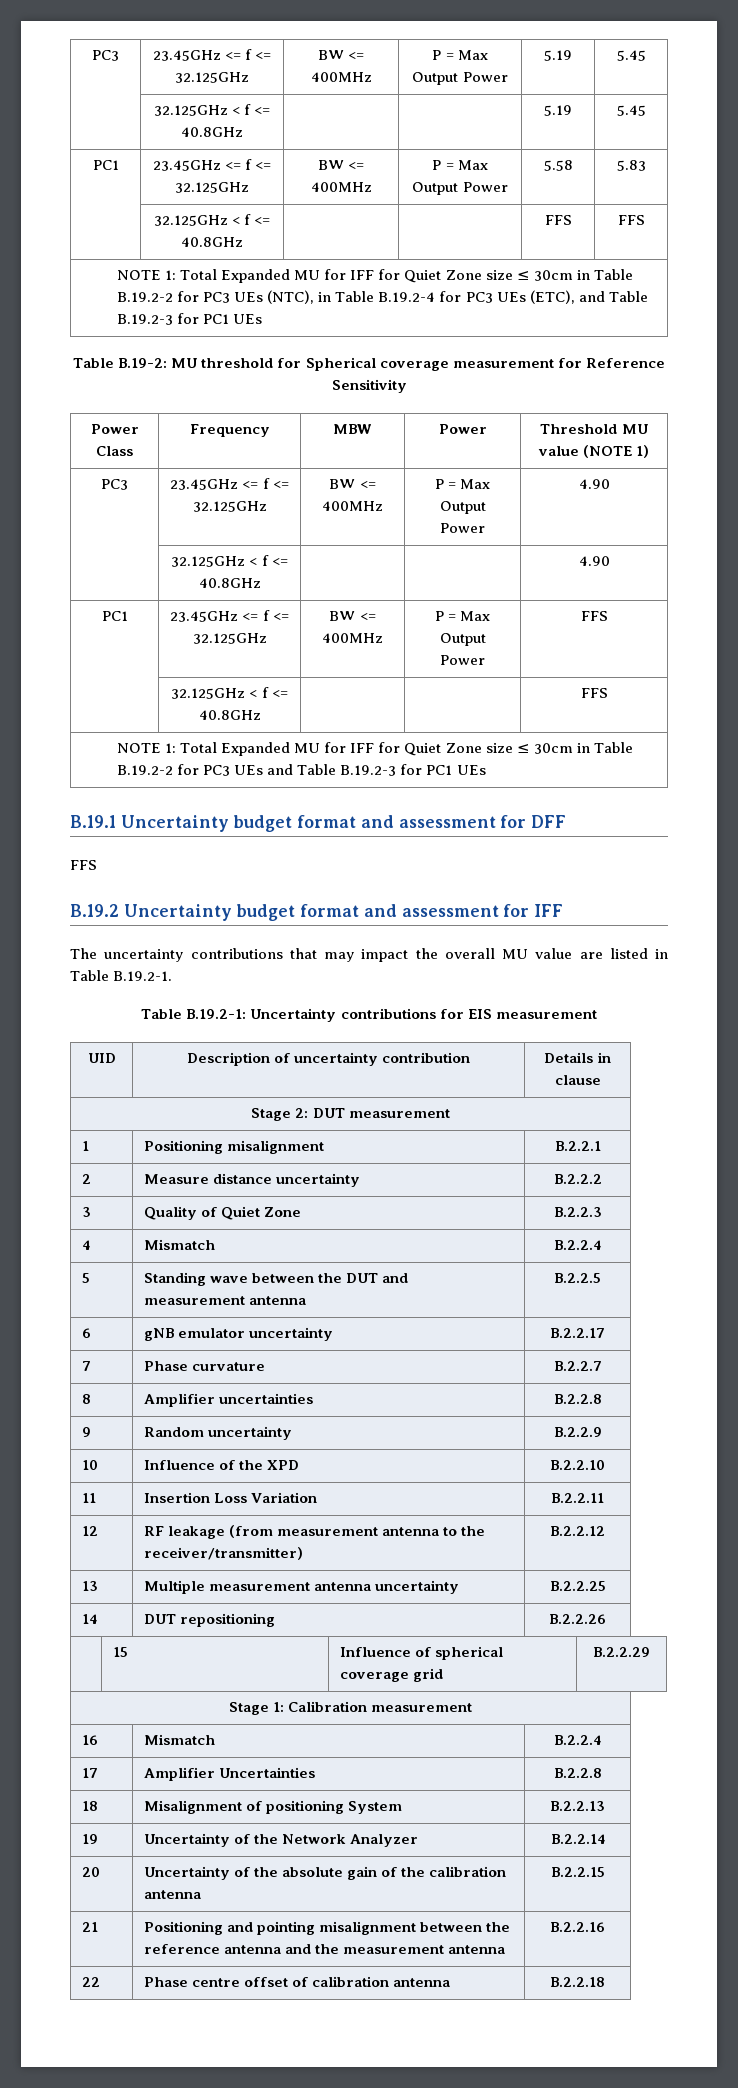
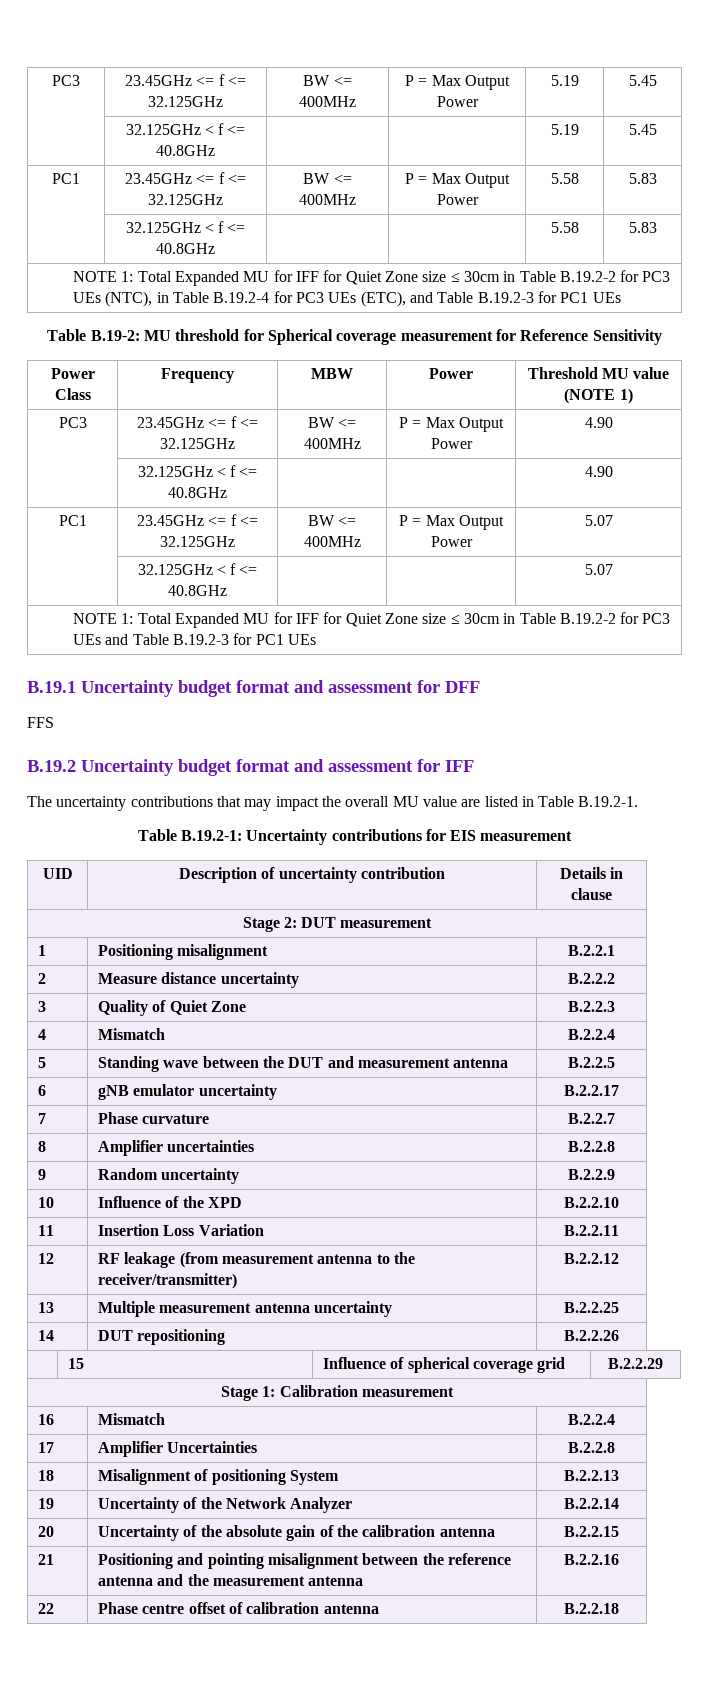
- | 32.125GHz < f <= 40.8GHz | | | FFS | FFS
+ | 32.125GHz < f <= 40.8GHz | | | 5.58 | 5.83
- PC1 | 23.45GHz <= f <= 32.125GHz | BW <= 400MHz | P = Max Output Power | FFS
- | 32.125GHz < f <= 40.8GHz | | | FFS
+ PC1 | 23.45GHz <= f <= 32.125GHz | BW <= 400MHz | P = Max Output Power | 5.07
+ | 32.125GHz < f <= 40.8GHz | | | 5.07

